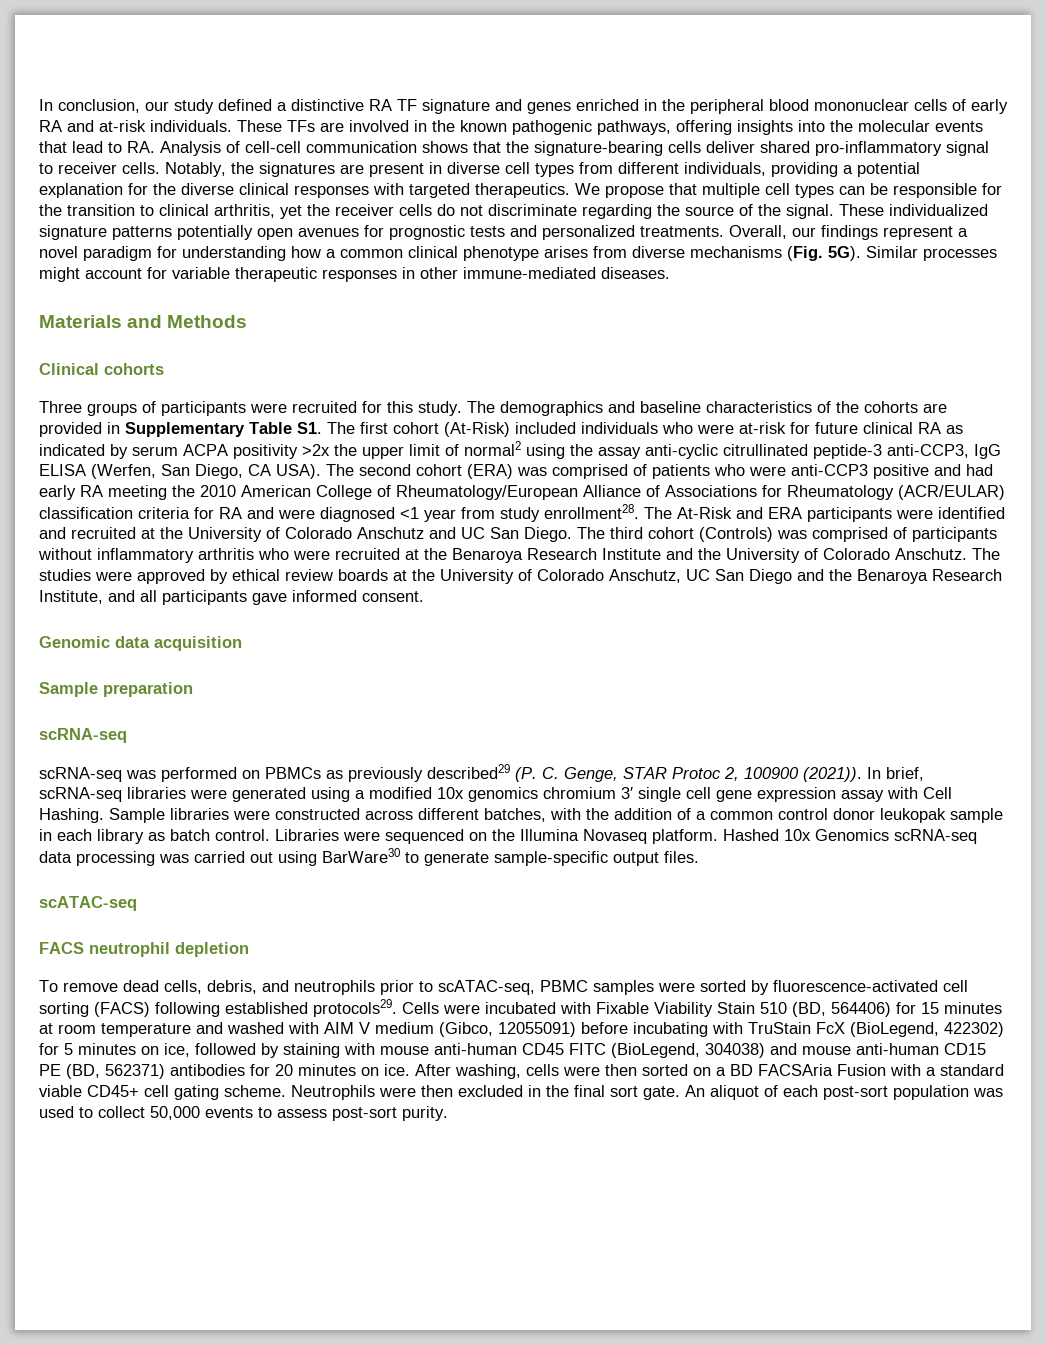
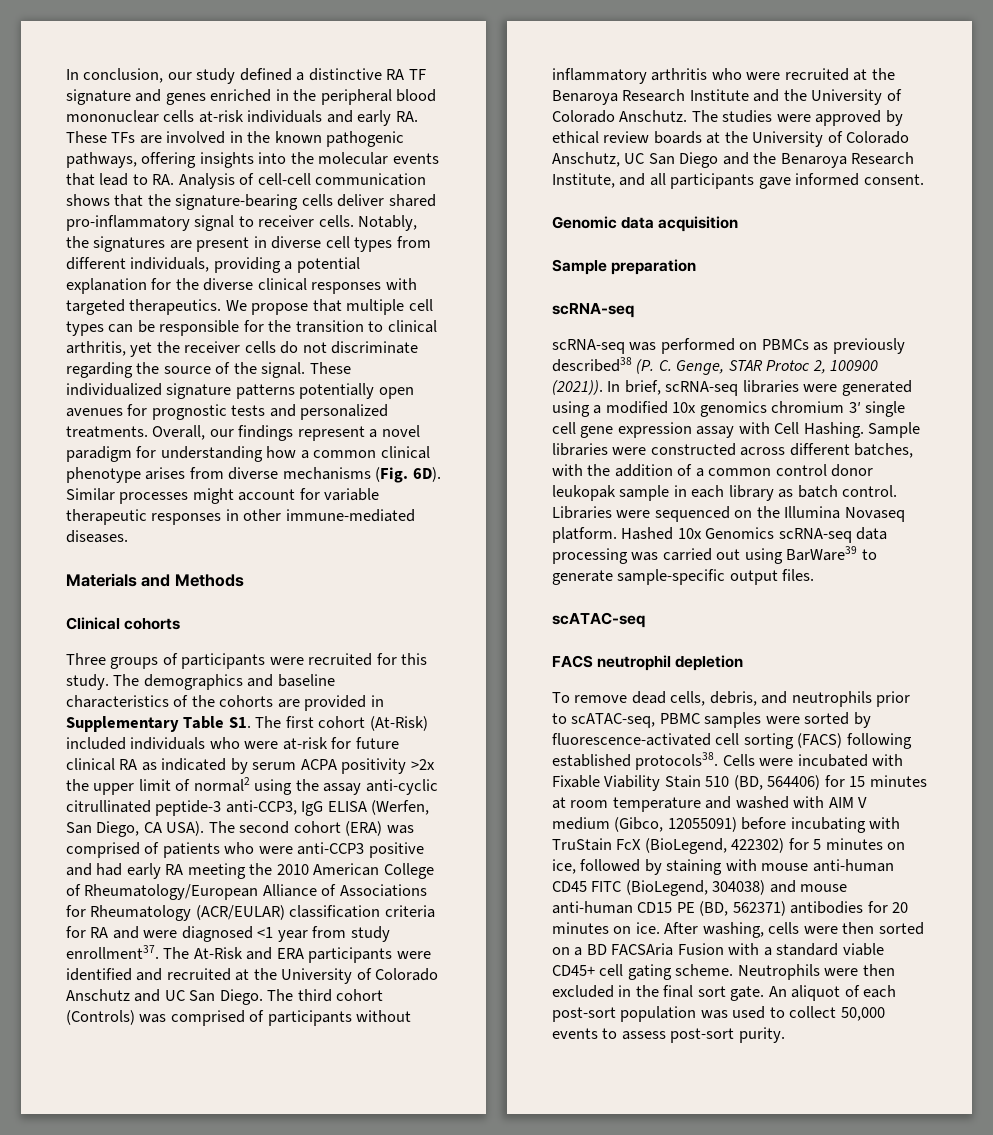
- In conclusion, our study defined a distinctive RA TF signature and genes enriched in the peripheral blood mononuclear cells of early RA and at-risk individuals. These TFs are involved in the known pathogenic pathways, offering insights into the molecular events that lead to RA. Analysis of cell-cell communication shows that the signature-bearing cells deliver shared pro-inflammatory signal to receiver cells.
+ In conclusion, our study defined a distinctive RA TF signature and genes enriched in the peripheral blood mononuclear cells at-risk individuals and early RA. These TFs are involved in the known pathogenic pathways, offering insights into the molecular events that lead to RA. Analysis of cell-cell communication shows that the signature-bearing cells deliver shared pro-inflammatory signal to receiver cells.
- Overall, our findings represent a novel paradigm for understanding how a common clinical phenotype arises from diverse mechanisms (Fig. 5G).
+ Overall, our findings represent a novel paradigm for understanding how a common clinical phenotype arises from diverse mechanisms (Fig. 6D).
- The second cohort (ERA) was comprised of patients who were anti-CCP3 positive and had early RA meeting the 2010 American College of Rheumatology/European Alliance of Associations for Rheumatology (ACR/EULAR) classification criteria for RA and were diagnosed <1 year from study enrollment28.
+ The second cohort (ERA) was comprised of patients who were anti-CCP3 positive and had early RA meeting the 2010 American College of Rheumatology/European Alliance of Associations for Rheumatology (ACR/EULAR) classification criteria for RA and were diagnosed <1 year from study enrollment37.
- scRNA-seq was performed on PBMCs as previously described29 (P. C. Genge, STAR Protoc 2, 100900 (2021)).
+ scRNA-seq was performed on PBMCs as previously described38 (P. C. Genge, STAR Protoc 2, 100900 (2021)).
- Hashed 10x Genomics scRNA-seq data processing was carried out using BarWare30 to generate sample-specific output files.
+ Hashed 10x Genomics scRNA-seq data processing was carried out using BarWare39 to generate sample-specific output files.
- To remove dead cells, debris, and neutrophils prior to scATAC-seq, PBMC samples were sorted by fluorescence-activated cell sorting (FACS) following established protocols29.
+ To remove dead cells, debris, and neutrophils prior to scATAC-seq, PBMC samples were sorted by fluorescence-activated cell sorting (FACS) following established protocols38.

